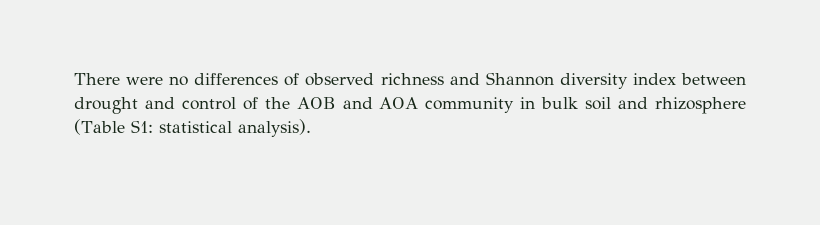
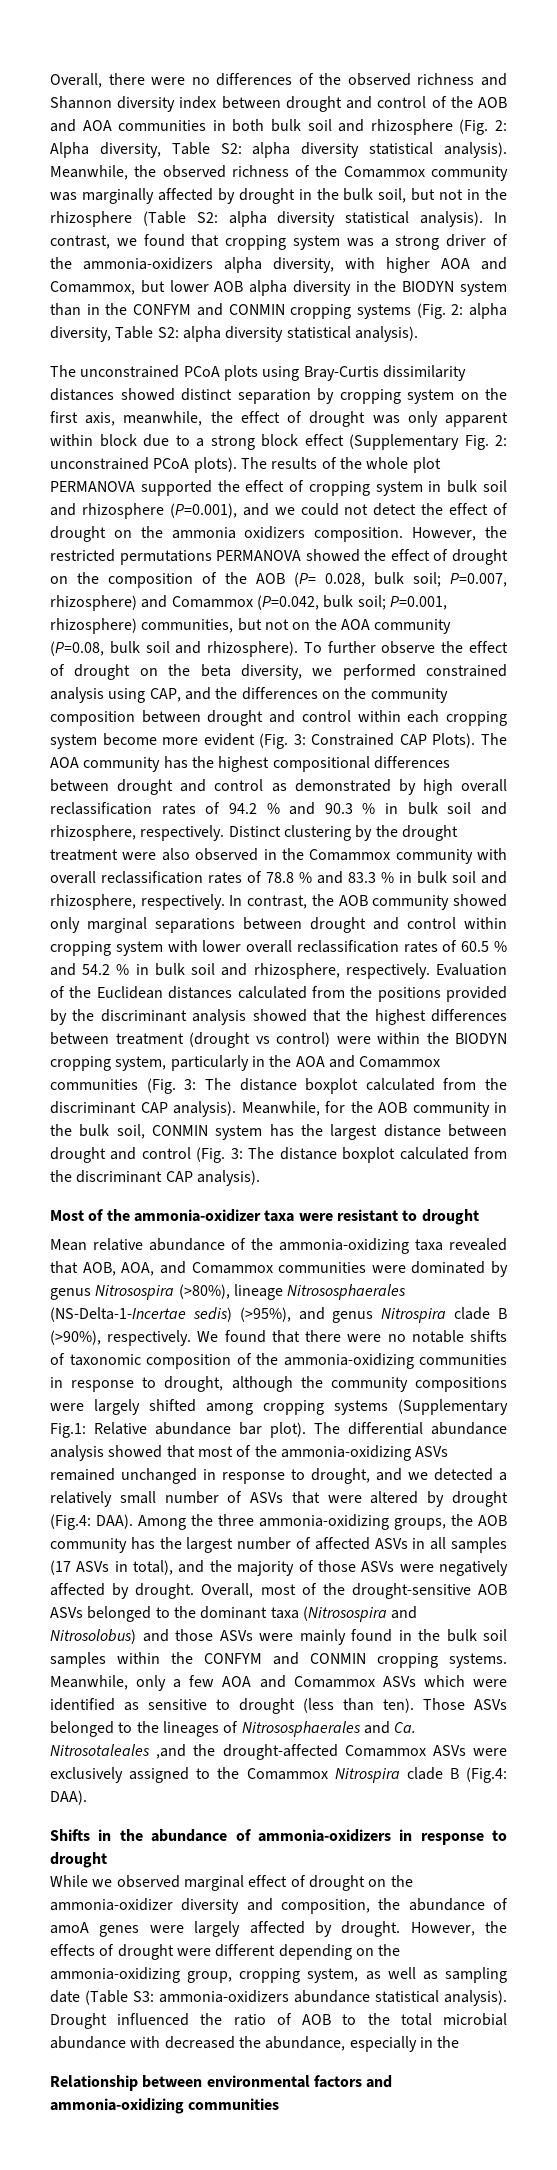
- There were no differences of observed richness and Shannon diversity index between drought and control of the AOB and AOA community in bulk soil and rhizosphere (Table S1: statistical analysis).
+ Overall, there were no differences of the observed richness and Shannon diversity index between drought and control of the AOB and AOA communities in both bulk soil and rhizosphere (Fig. 2: Alpha diversity, Table S2: alpha diversity statistical analysis). Meanwhile, the observed richness of the Comammox community was marginally affected by drought in the bulk soil, but not in the rhizosphere (Table S2: alpha diversity statistical analysis). In contrast, we found that cropping system was a strong driver of the ammonia-oxidizers alpha diversity, with higher AOA and Comammox, but lower AOB alpha diversity in the BIODYN system than in the CONFYM and CONMIN cropping systems (Fig. 2: alpha diversity, Table S2: alpha diversity statistical analysis).
+ The unconstrained PCoA plots using Bray-Curtis dissimilarity distances showed distinct separation by cropping system on the first axis, meanwhile, the effect of drought was only apparent within block due to a strong block effect (Supplementary Fig. 2: unconstrained PCoA plots). The results of the whole plot PERMANOVA supported the effect of cropping system in bulk soil and rhizosphere (P=0.001), and we could not detect the effect of drought on the ammonia oxidizers composition. However, the restricted permutations PERMANOVA showed the effect of drought on the composition of the AOB (P= 0.028, bulk soil; P=0.007, rhizosphere) and Comammox (P=0.042, bulk soil; P=0.001, rhizosphere) communities, but not on the AOA community (P=0.08, bulk soil and rhizosphere). To further observe the effect of drought on the beta diversity, we performed constrained analysis using CAP, and the differences on the community composition between drought and control within each cropping system become more evident (Fig. 3: Constrained CAP Plots). The AOA community has the highest compositional differences between drought and control as demonstrated by high overall reclassification rates of 94.2 % and 90.3 % in bulk soil and rhizosphere, respectively. Distinct clustering by the drought treatment were also observed in the Comammox community with overall reclassification rates of 78.8 % and 83.3 % in bulk soil and rhizosphere, respectively. In contrast, the AOB community showed only marginal separations between drought and control within cropping system with lower overall reclassification rates of 60.5 % and 54.2 % in bulk soil and rhizosphere, respectively. Evaluation of the Euclidean distances calculated from the positions provided by the discriminant analysis showed that the highest differences between treatment (drought vs control) were within the BIODYN cropping system, particularly in the AOA and Comammox communities (Fig. 3: The distance boxplot calculated from the discriminant CAP analysis). Meanwhile, for the AOB community in the bulk soil, CONMIN system has the largest distance between drought and control (Fig. 3: The distance boxplot calculated from the discriminant CAP analysis).
+ Most of the ammonia-oxidizer taxa were resistant to drought
+ Mean relative abundance of the ammonia-oxidizing taxa revealed that AOB, AOA, and Comammox communities were dominated by genus Nitrosospira (>80%), lineage Nitrososphaerales (NS-Delta-1-Incertae sedis) (>95%), and genus Nitrospira clade B (>90%), respectively. We found that there were no notable shifts of taxonomic composition of the ammonia-oxidizing communities in response to drought, although the community compositions were largely shifted among cropping systems (Supplementary Fig.1: Relative abundance bar plot). The differential abundance analysis showed that most of the ammonia-oxidizing ASVs remained unchanged in response to drought, and we detected a relatively small number of ASVs that were altered by drought (Fig.4: DAA). Among the three ammonia-oxidizing groups, the AOB community has the largest number of affected ASVs in all samples (17 ASVs in total), and the majority of those ASVs were negatively affected by drought. Overall, most of the drought-sensitive AOB ASVs belonged to the dominant taxa (Nitrosospira and Nitrosolobus) and those ASVs were mainly found in the bulk soil samples within the CONFYM and CONMIN cropping systems. Meanwhile, only a few AOA and Comammox ASVs which were identified as sensitive to drought (less than ten). Those ASVs belonged to the lineages of Nitrososphaerales and Ca. Nitrosotaleales ,and the drought-affected Comammox ASVs were exclusively assigned to the Comammox Nitrospira clade B (Fig.4: DAA).
+ Shifts in the abundance of ammonia-oxidizers in response to drought
+ While we observed marginal effect of drought on the ammonia-oxidizer diversity and composition, the abundance of amoA genes were largely affected by drought. However, the effects of drought were different depending on the ammonia-oxidizing group, cropping system, as well as sampling date (Table S3: ammonia-oxidizers abundance statistical analysis). Drought influenced the ratio of AOB to the total microbial abundance with decreased the abundance, especially in the
+ Relationship between environmental factors and ammonia-oxidizing communities

